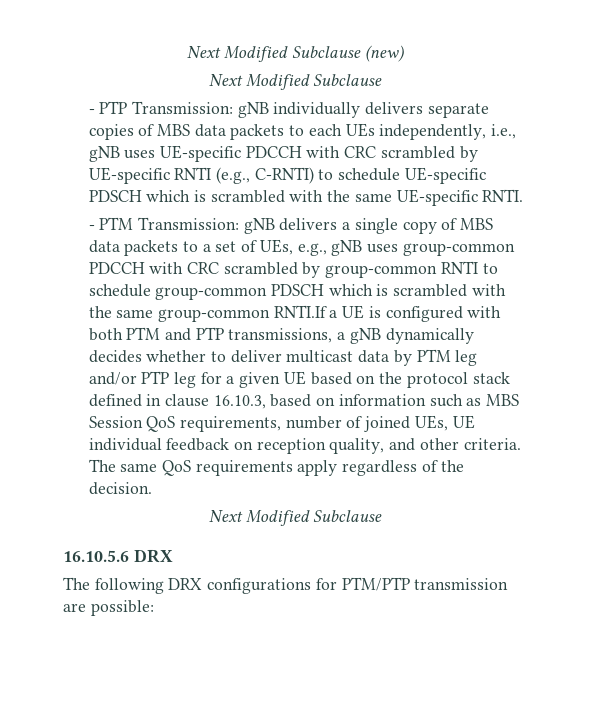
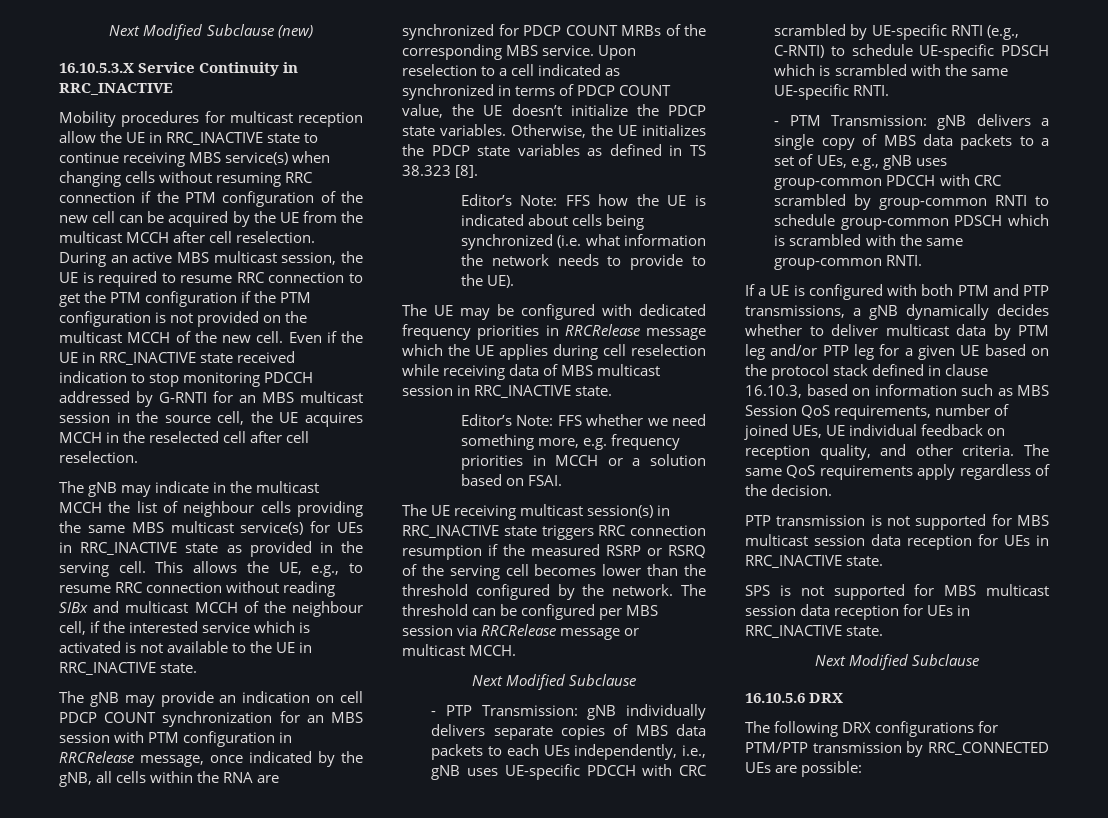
+ 16.10.5.3.X Service Continuity in RRC_INACTIVE
+ Mobility procedures for multicast reception allow the UE in RRC_INACTIVE state to continue receiving MBS service(s) when changing cells without resuming RRC connection if the PTM configuration of the new cell can be acquired by the UE from the multicast MCCH after cell reselection. During an active MBS multicast session, the UE is required to resume RRC connection to get the PTM configuration if the PTM configuration is not provided on the multicast MCCH of the new cell. Even if the UE in RRC_INACTIVE state received indication to stop monitoring PDCCH addressed by G-RNTI for an MBS multicast session in the source cell, the UE acquires MCCH in the reselected cell after cell reselection.
+ The gNB may indicate in the multicast MCCH the list of neighbour cells providing the same MBS multicast service(s) for UEs in RRC_INACTIVE state as provided in the serving cell. This allows the UE, e.g., to resume RRC connection without reading SIBx and multicast MCCH of the neighbour cell, if the interested service which is activated is not available to the UE in RRC_INACTIVE state.
+ The gNB may provide an indication on cell PDCP COUNT synchronization for an MBS session with PTM configuration in RRCRelease message, once indicated by the gNB, all cells within the RNA are synchronized for PDCP COUNT MRBs of the corresponding MBS service. Upon reselection to a cell indicated as synchronized in terms of PDCP COUNT value, the UE doesn’t initialize the PDCP state variables. Otherwise, the UE initializes the PDCP state variables as defined in TS 38.323 [8].
+ Editor’s Note: FFS how the UE is indicated about cells being synchronized (i.e. what information the network needs to provide to the UE).
+ The UE may be configured with dedicated frequency priorities in RRCRelease message which the UE applies during cell reselection while receiving data of MBS multicast session in RRC_INACTIVE state.
+ Editor’s Note: FFS whether we need something more, e.g. frequency priorities in MCCH or a solution based on FSAI.
+ The UE receiving multicast session(s) in RRC_INACTIVE state triggers RRC connection resumption if the measured RSRP or RSRQ of the serving cell becomes lower than the threshold configured by the network. The threshold can be configured per MBS session via RRCRelease message or multicast MCCH.
- gNB delivers a single copy of MBS data packets to a set of UEs, e.g., gNB uses group-common PDCCH with CRC scrambled by group-common RNTI to schedule group-common PDSCH which is scrambled with the same group-common RNTI.If a UE is configured with both PTM and PTP transmissions, a gNB dynamically decides whether to deliver multicast data by PTM leg and/or PTP leg for a given UE based on the protocol stack defined in clause 16.10.3, based on information such as MBS Session QoS requirements, number of joined UEs, UE individual feedback on reception quality, and other criteria.
+ gNB delivers a single copy of MBS data packets to a set of UEs, e.g., gNB uses group-common PDCCH with CRC scrambled by group-common RNTI to schedule group-common PDSCH which is scrambled with the same group-common RNTI.
+ If a UE is configured with both PTM and PTP transmissions, a gNB dynamically decides whether to deliver multicast data by PTM leg and/or PTP leg for a given UE based on the protocol stack defined in clause 16.10.3, based on information such as MBS Session QoS requirements, number of joined UEs, UE individual feedback on reception quality, and other criteria.
+ PTP transmission is not supported for MBS multicast session data reception for UEs in RRC_INACTIVE state.
+ SPS is not supported for MBS multicast session data reception for UEs in RRC_INACTIVE state.
- The following DRX configurations for PTM/PTP transmission are possible:
+ The following DRX configurations for PTM/PTP transmission by RRC_CONNECTED UEs are possible:

